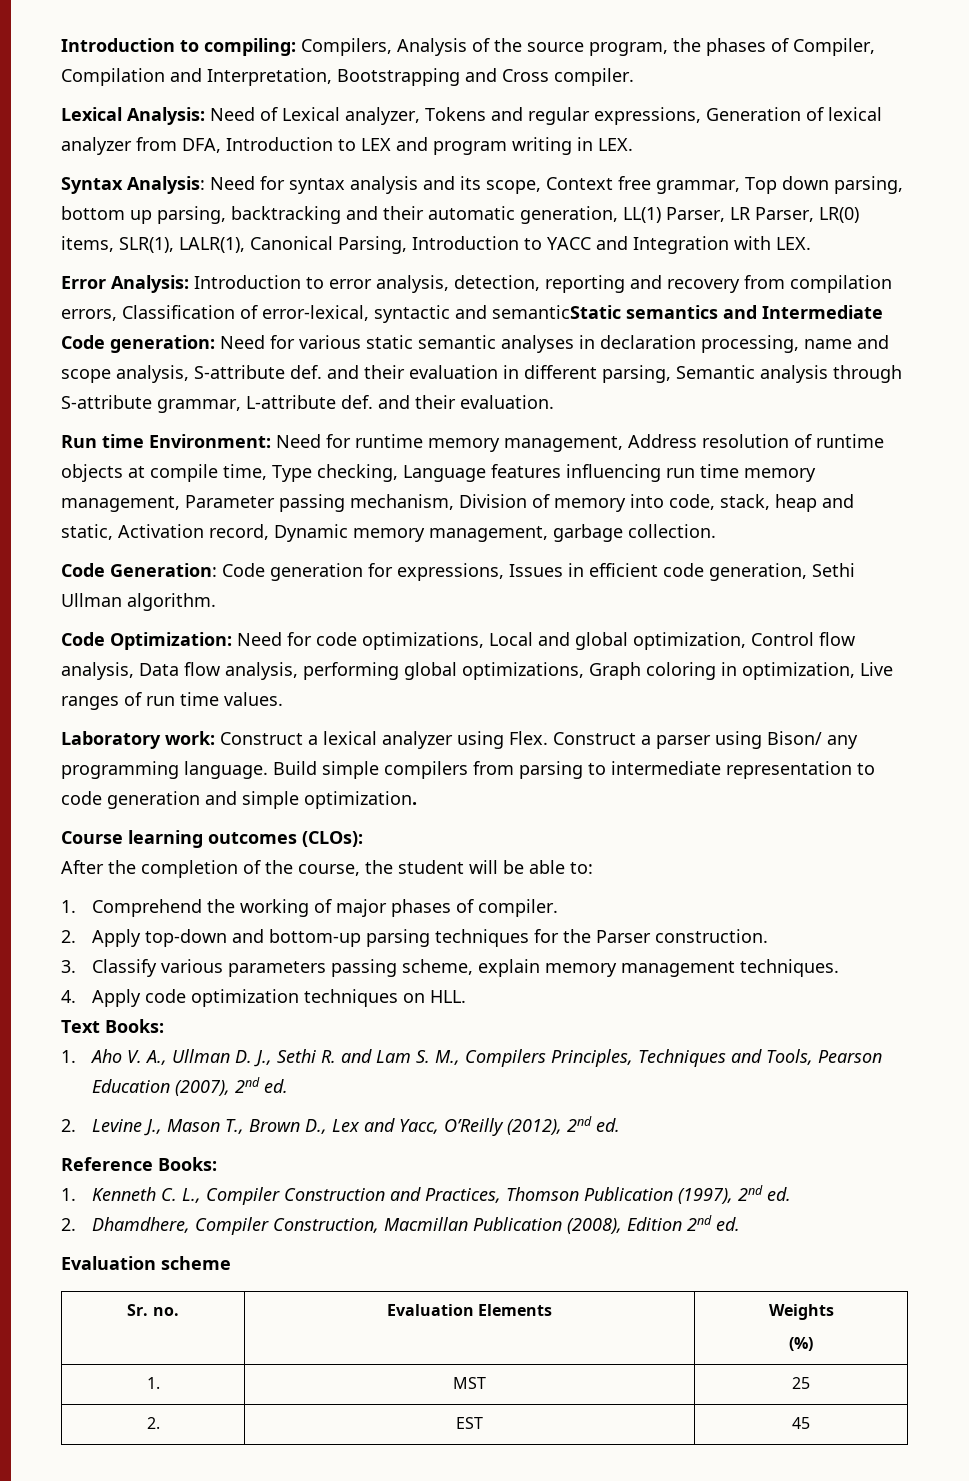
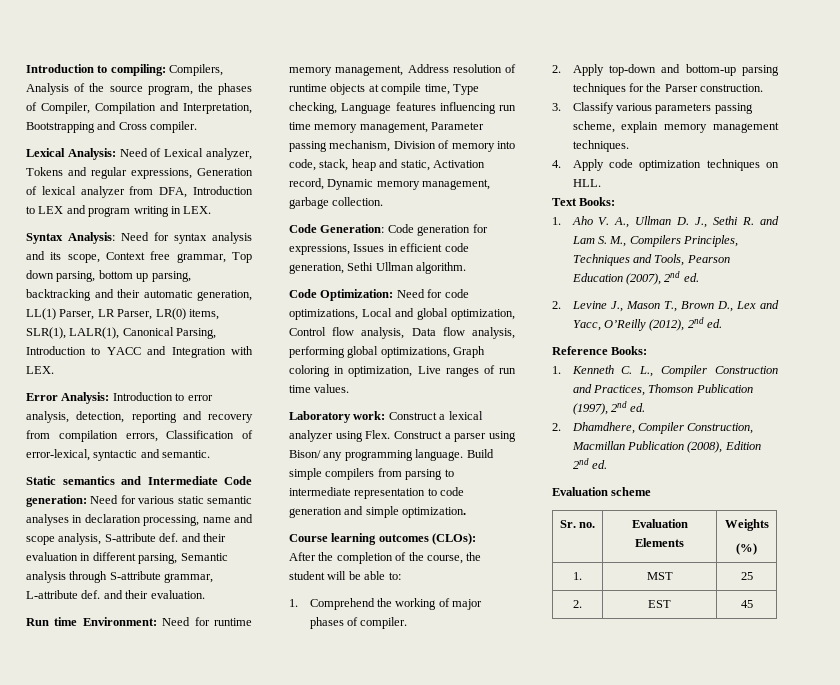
- Error Analysis: Introduction to error analysis, detection, reporting and recovery from compilation errors, Classification of error-lexical, syntactic and semanticStatic semantics and Intermediate Code generation: Need for various static semantic analyses in declaration processing, name and scope analysis, S-attribute def. and their evaluation in different parsing, Semantic analysis through S-attribute grammar, L-attribute def. and their evaluation.
+ Error Analysis: Introduction to error analysis, detection, reporting and recovery from compilation errors, Classification of error-lexical, syntactic and semantic.
+ Static semantics and Intermediate Code generation: Need for various static semantic analyses in declaration processing, name and scope analysis, S-attribute def. and their evaluation in different parsing, Semantic analysis through S-attribute grammar, L-attribute def. and their evaluation.

